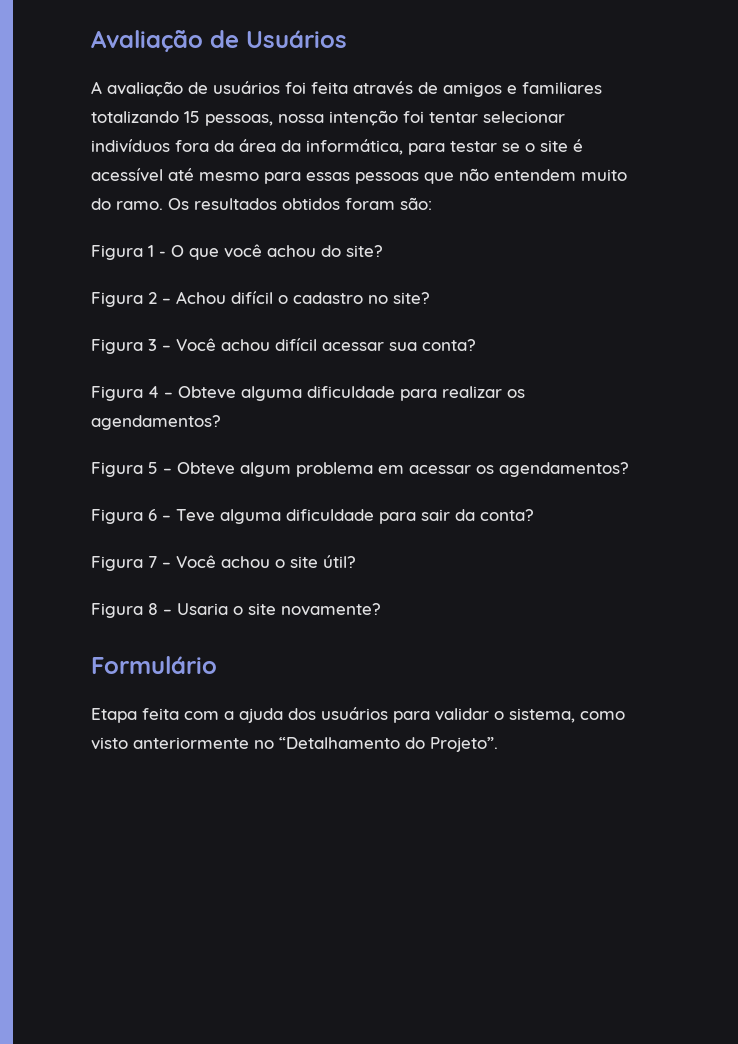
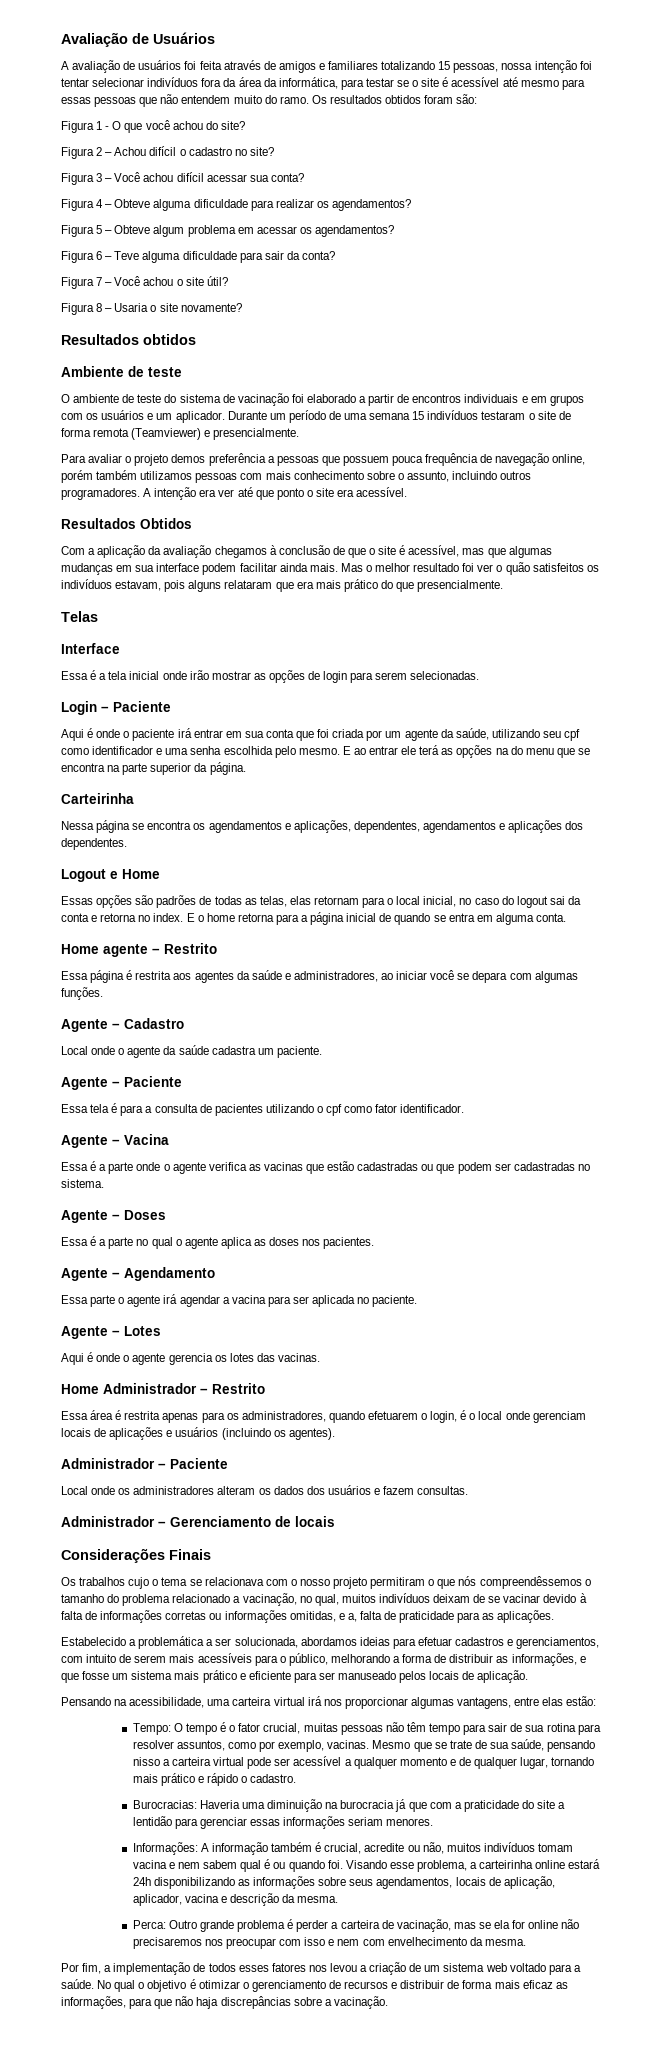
- Formulário
- Etapa feita com a ajuda dos usuários para validar o sistema, como visto anteriormente no “Detalhamento do Projeto”.
+ Resultados obtidos
+ Ambiente de teste
+ O ambiente de teste do sistema de vacinação foi elaborado a partir de encontros individuais e em grupos com os usuários e um aplicador. Durante um período de uma semana 15 indivíduos testaram o site de forma remota (Teamviewer) e presencialmente.
+ Para avaliar o projeto demos preferência a pessoas que possuem pouca frequência de navegação online, porém também utilizamos pessoas com mais conhecimento sobre o assunto, incluindo outros programadores. A intenção era ver até que ponto o site era acessível.
+ Resultados Obtidos
+ Com a aplicação da avaliação chegamos à conclusão de que o site é acessível, mas que algumas mudanças em sua interface podem facilitar ainda mais. Mas o melhor resultado foi ver o quão satisfeitos os indivíduos estavam, pois alguns relataram que era mais prático do que presencialmente.
+ Telas
+ Interface
+ Essa é a tela inicial onde irão mostrar as opções de login para serem selecionadas.
+ Login – Paciente
+ Aqui é onde o paciente irá entrar em sua conta que foi criada por um agente da saúde, utilizando seu cpf como identificador e uma senha escolhida pelo mesmo. E ao entrar ele terá as opções na do menu que se encontra na parte superior da página.
+ Carteirinha
+ Nessa página se encontra os agendamentos e aplicações, dependentes, agendamentos e aplicações dos dependentes.
+ Logout e Home
+ Essas opções são padrões de todas as telas, elas retornam para o local inicial, no caso do logout sai da conta e retorna no index. E o home retorna para a página inicial de quando se entra em alguma conta.
+ Home agente – Restrito
+ Essa página é restrita aos agentes da saúde e administradores, ao iniciar você se depara com algumas funções.
+ Agente – Cadastro
+ Local onde o agente da saúde cadastra um paciente.
+ Agente – Paciente
+ Essa tela é para a consulta de pacientes utilizando o cpf como fator identificador.
+ Agente – Vacina
+ Essa é a parte onde o agente verifica as vacinas que estão cadastradas ou que podem ser cadastradas no sistema.
+ Agente – Doses
+ Essa é a parte no qual o agente aplica as doses nos pacientes.
+ Agente – Agendamento
+ Essa parte o agente irá agendar a vacina para ser aplicada no paciente.
+ Agente – Lotes
+ Aqui é onde o agente gerencia os lotes das vacinas.
+ Home Administrador – Restrito
+ Essa área é restrita apenas para os administradores, quando efetuarem o login, é o local onde gerenciam locais de aplicações e usuários (incluindo os agentes).
+ Administrador – Paciente
+ Local onde os administradores alteram os dados dos usuários e fazem consultas.
+ Administrador – Gerenciamento de locais
+ Considerações Finais
+ Os trabalhos cujo o tema se relacionava com o nosso projeto permitiram o que nós compreendêssemos o tamanho do problema relacionado a vacinação, no qual, muitos indivíduos deixam de se vacinar devido à falta de informações corretas ou informações omitidas, e a, falta de praticidade para as aplicações.
+ Estabelecido a problemática a ser solucionada, abordamos ideias para efetuar cadastros e gerenciamentos, com intuito de serem mais acessíveis para o público, melhorando a forma de distribuir as informações, e que fosse um sistema mais prático e eficiente para ser manuseado pelos locais de aplicação.
+ Pensando na acessibilidade, uma carteira virtual irá nos proporcionar algumas vantagens, entre elas estão:
+ Tempo: O tempo é o fator crucial, muitas pessoas não têm tempo para sair de sua rotina para resolver assuntos, como por exemplo, vacinas. Mesmo que se trate de sua saúde, pensando nisso a carteira virtual pode ser acessível a qualquer momento e de qualquer lugar, tornando mais prático e rápido o cadastro.
+ Burocracias: Haveria uma diminuição na burocracia já que com a praticidade do site a lentidão para gerenciar essas informações seriam menores.
+ Informações: A informação também é crucial, acredite ou não, muitos indivíduos tomam vacina e nem sabem qual é ou quando foi. Visando esse problema, a carteirinha online estará 24h disponibilizando as informações sobre seus agendamentos, locais de aplicação, aplicador, vacina e descrição da mesma.
+ Perca: Outro grande problema é perder a carteira de vacinação, mas se ela for online não precisaremos nos preocupar com isso e nem com envelhecimento da mesma.
+ Por fim, a implementação de todos esses fatores nos levou a criação de um sistema web voltado para a saúde. No qual o objetivo é otimizar o gerenciamento de recursos e distribuir de forma mais eficaz as informações, para que não haja discrepâncias sobre a vacinação.

